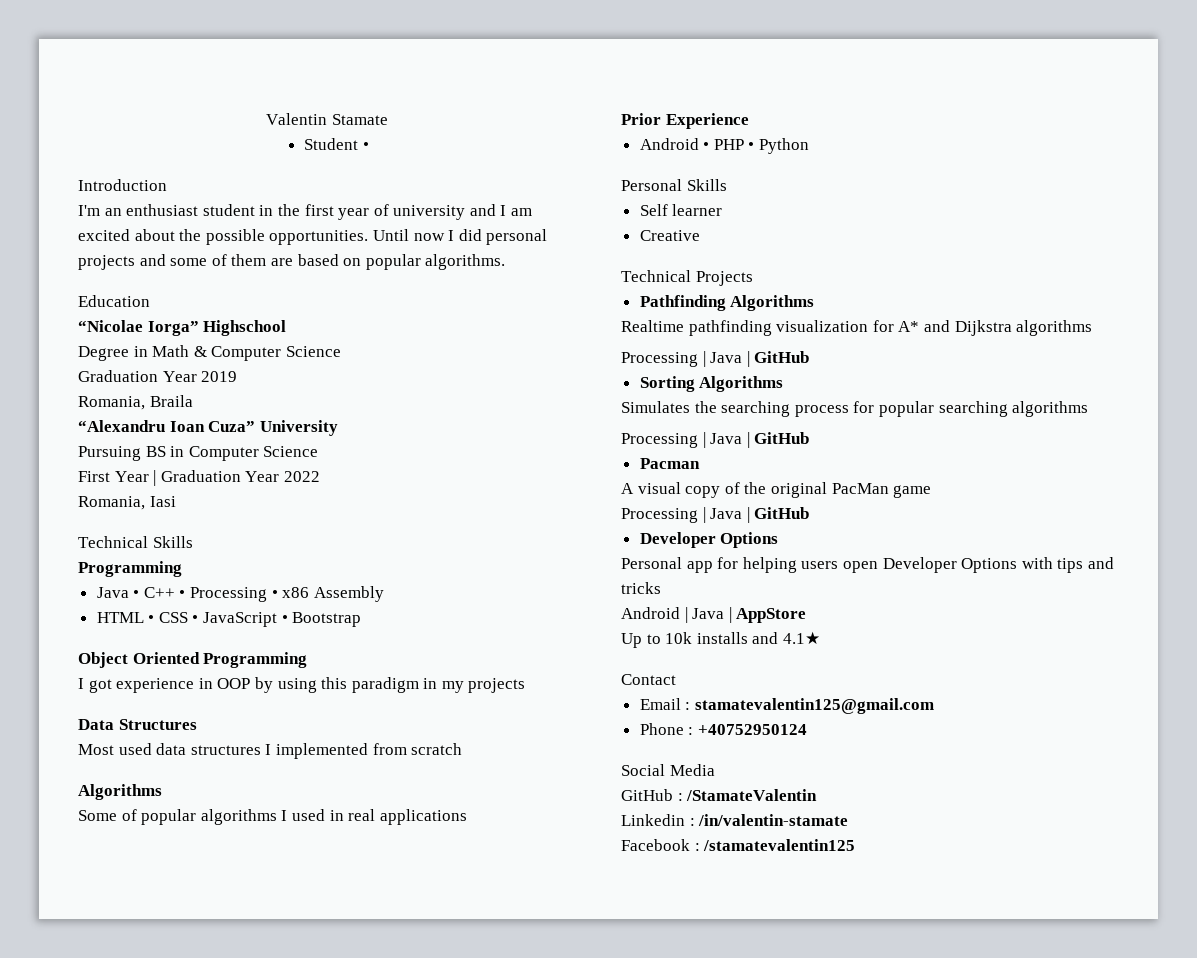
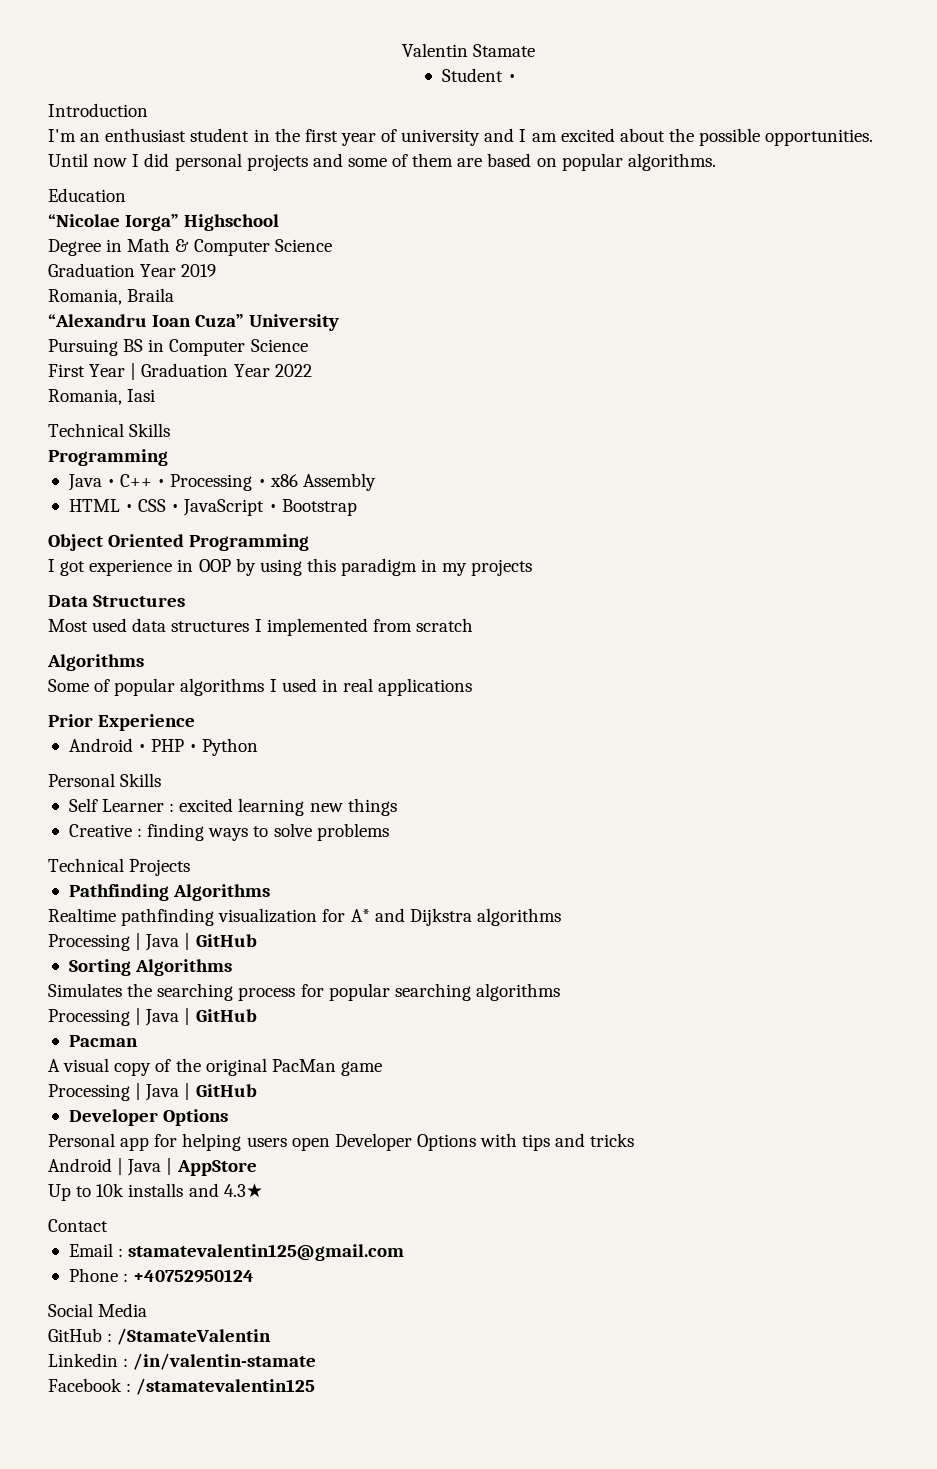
- Self learner
- Creative
+ Self Learner : excited learning new things
+ Creative : finding ways to solve problems
- Up to 10k installs and 4.1★
+ Up to 10k installs and 4.3★

